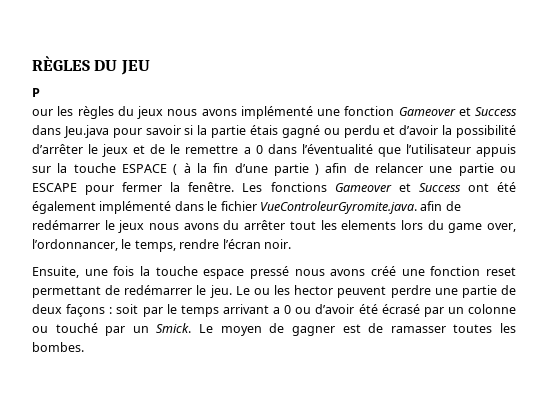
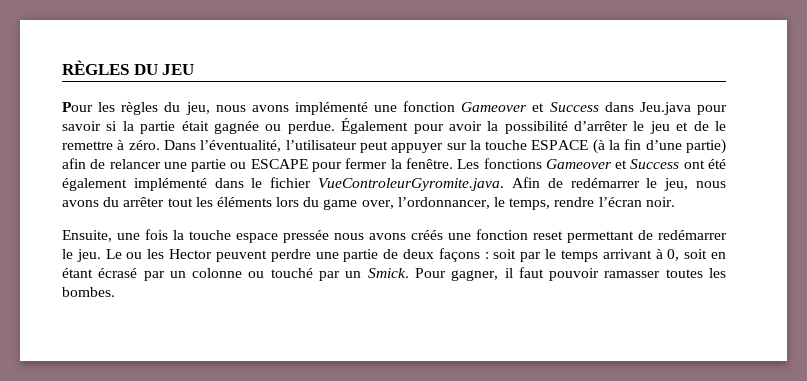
- P
- our les règles du jeux nous avons implémenté une fonction Gameover et Success dans Jeu.java pour savoir si la partie étais gagné ou perdu et d’avoir la possibilité d’arrêter le jeux et de le remettre a 0 dans l’éventualité que l’utilisateur appuis sur la touche ESPACE ( à la fin d’une partie ) afin de relancer une partie ou ESCAPE pour fermer la fenêtre.
+ Pour les règles du jeu, nous avons implémenté une fonction Gameover et Success dans Jeu.java pour savoir si la partie était gagnée ou perdue. Également pour avoir la possibilité d’arrêter le jeu et de le remettre à zéro. Dans l’éventualité, l’utilisateur peut appuyer sur la touche ESPACE (à la fin d’une partie) afin de relancer une partie ou ESCAPE pour fermer la fenêtre.
- Les fonctions Gameover et Success ont été également implémenté dans le fichier VueControleurGyromite.java. afin de redémarrer le jeux nous avons du arrêter tout les elements lors du game over, l’ordonnancer, le temps, rendre l’écran noir.
+ Les fonctions Gameover et Success ont été également implémenté dans le fichier VueControleurGyromite.java. Afin de redémarrer le jeu, nous avons du arrêter tout les éléments lors du game over, l’ordonnancer, le temps, rendre l’écran noir.
- Ensuite, une fois la touche espace pressé nous avons créé une fonction reset permettant de redémarrer le jeu.
+ Ensuite, une fois la touche espace pressée nous avons créés une fonction reset permettant de redémarrer le jeu.
- Le ou les hector peuvent perdre une partie de deux façons : soit par le temps arrivant a 0 ou d’avoir été écrasé par un colonne ou touché par un Smick.
+ Le ou les Hector peuvent perdre une partie de deux façons : soit par le temps arrivant à 0, soit en étant écrasé par un colonne ou touché par un Smick.
- Le moyen de gagner est de ramasser toutes les bombes.
+ Pour gagner, il faut pouvoir ramasser toutes les bombes.

